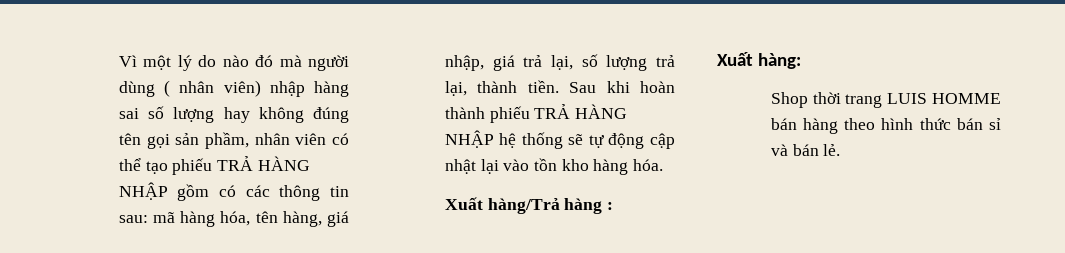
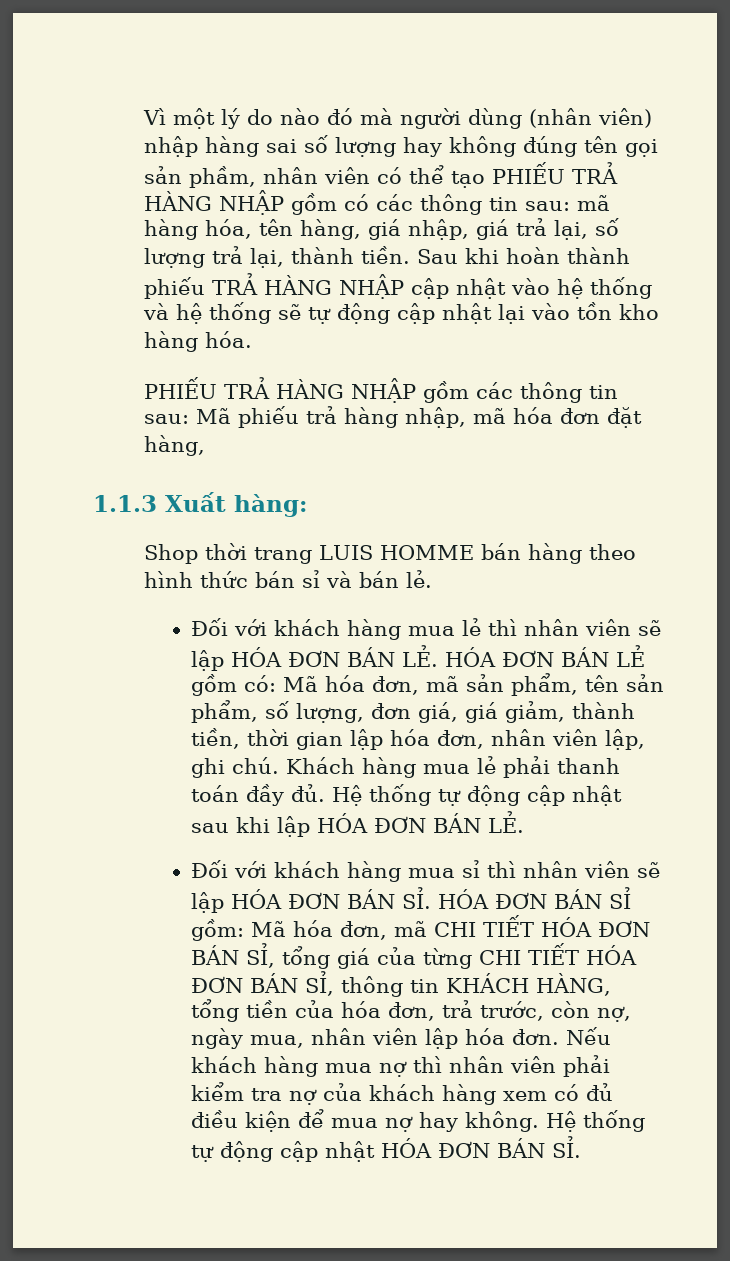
- Vì một lý do nào đó mà người dùng ( nhân viên) nhập hàng sai số lượng hay không đúng tên gọi sản phầm, nhân viên có thể tạo phiếu TRẢ HÀNG NHẬP gồm có các thông tin sau: mã hàng hóa, tên hàng, giá nhập, giá trả lại, số lượng trả lại, thành tiền.
+ Vì một lý do nào đó mà người dùng (nhân viên) nhập hàng sai số lượng hay không đúng tên gọi sản phầm, nhân viên có thể tạo PHIẾU TRẢ HÀNG NHẬP gồm có các thông tin sau: mã hàng hóa, tên hàng, giá nhập, giá trả lại, số lượng trả lại, thành tiền.
- Sau khi hoàn thành phiếu TRẢ HÀNG NHẬP hệ thống sẽ tự động cập nhật lại vào tồn kho hàng hóa.
+ Sau khi hoàn thành phiếu TRẢ HÀNG NHẬP cập nhật vào hệ thống và hệ thống sẽ tự động cập nhật lại vào tồn kho hàng hóa.
- Xuất hàng/Trả hàng :
- Xuất hàng:
+ PHIẾU TRẢ HÀNG NHẬP gồm các thông tin sau: Mã phiếu trả hàng nhập, mã hóa đơn đặt hàng,
+ 1.1.3 Xuất hàng:
+ Đối với khách hàng mua lẻ thì nhân viên sẽ lập HÓA ĐƠN BÁN LẺ. HÓA ĐƠN BÁN LẺ gồm có: Mã hóa đơn, mã sản phẩm, tên sản phẩm, số lượng, đơn giá, giá giảm, thành tiền, thời gian lập hóa đơn, nhân viên lập, ghi chú. Khách hàng mua lẻ phải thanh toán đầy đủ. Hệ thống tự động cập nhật sau khi lập HÓA ĐƠN BÁN LẺ.
+ Đối với khách hàng mua sỉ thì nhân viên sẽ lập HÓA ĐƠN BÁN SỈ. HÓA ĐƠN BÁN SỈ gồm: Mã hóa đơn, mã CHI TIẾT HÓA ĐƠN BÁN SỈ, tổng giá của từng CHI TIẾT HÓA ĐƠN BÁN SỈ, thông tin KHÁCH HÀNG, tổng tiền của hóa đơn, trả trước, còn nợ, ngày mua, nhân viên lập hóa đơn. Nếu khách hàng mua nợ thì nhân viên phải kiểm tra nợ của khách hàng xem có đủ điều kiện để mua nợ hay không. Hệ thống tự động cập nhật HÓA ĐƠN BÁN SỈ.

